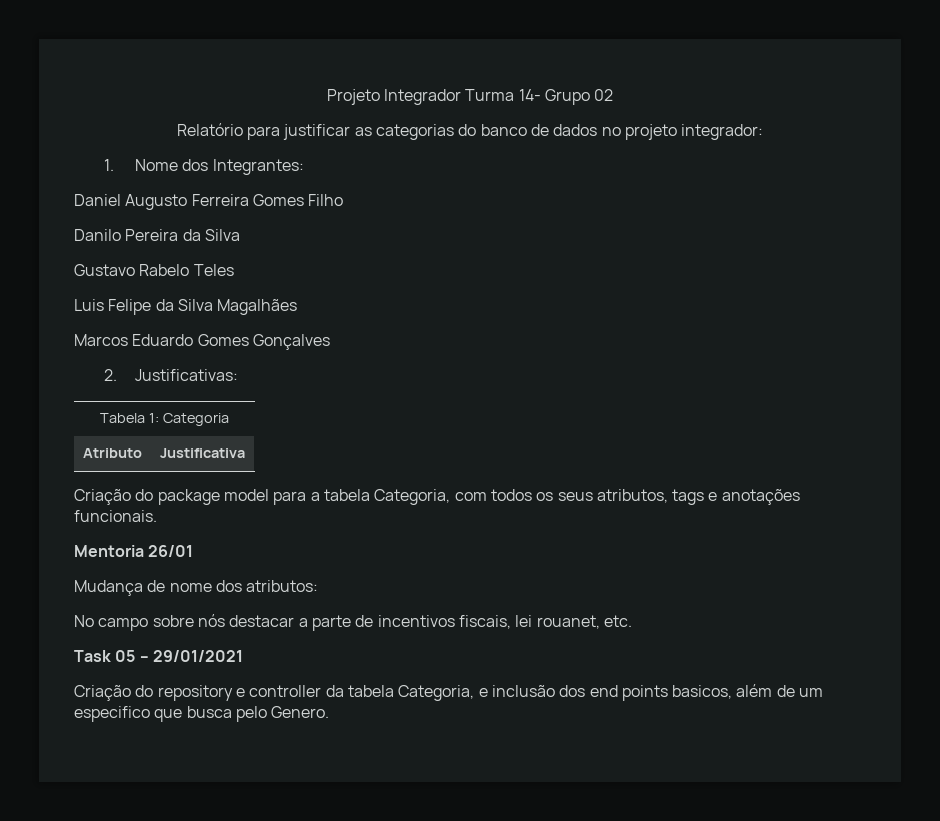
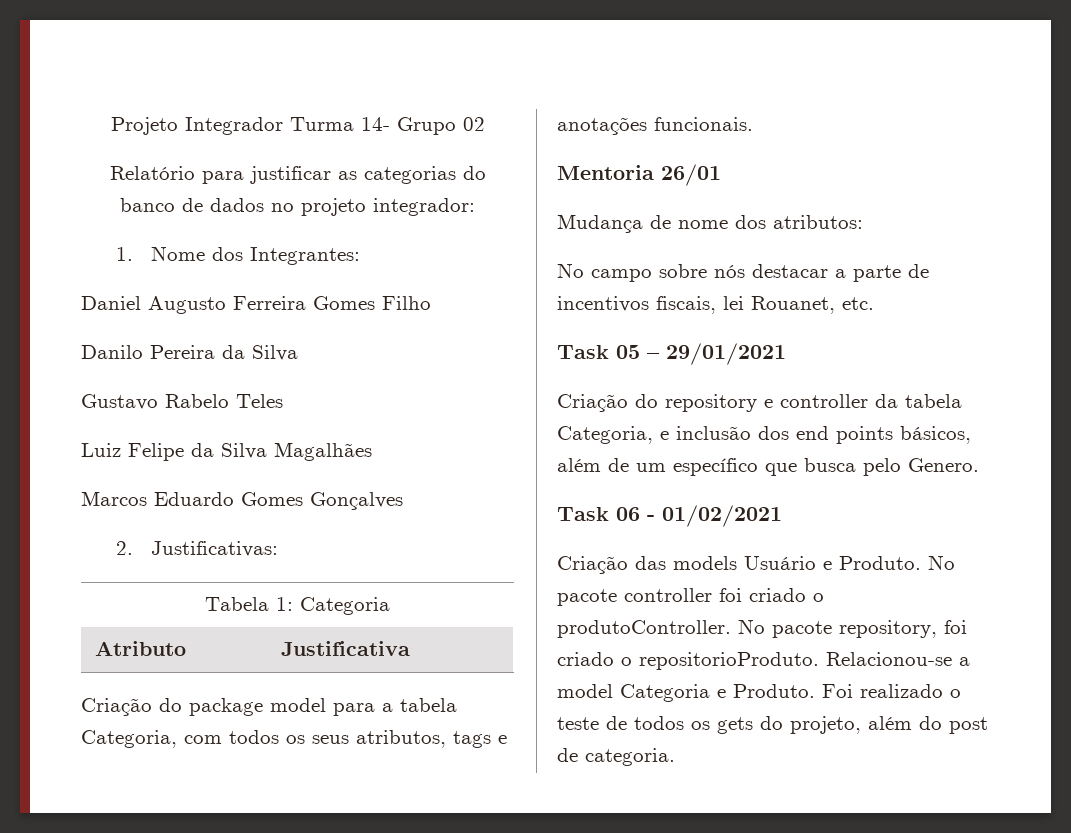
- Luis Felipe da Silva Magalhães
+ Luiz Felipe da Silva Magalhães
- No campo sobre nós destacar a parte de incentivos fiscais, lei rouanet, etc.
+ No campo sobre nós destacar a parte de incentivos fiscais, lei Rouanet, etc.
- Criação do repository e controller da tabela Categoria, e inclusão dos end points basicos, além de um especifico que busca pelo Genero.
+ Criação do repository e controller da tabela Categoria, e inclusão dos end points básicos, além de um específico que busca pelo Genero.
+ Task 06 - 01/02/2021
+ Criação das models Usuário e Produto. No pacote controller foi criado o produtoController. No pacote repository, foi criado o repositorioProduto. Relacionou-se a model Categoria e Produto. Foi realizado o teste de todos os gets do projeto, além do post de categoria.

